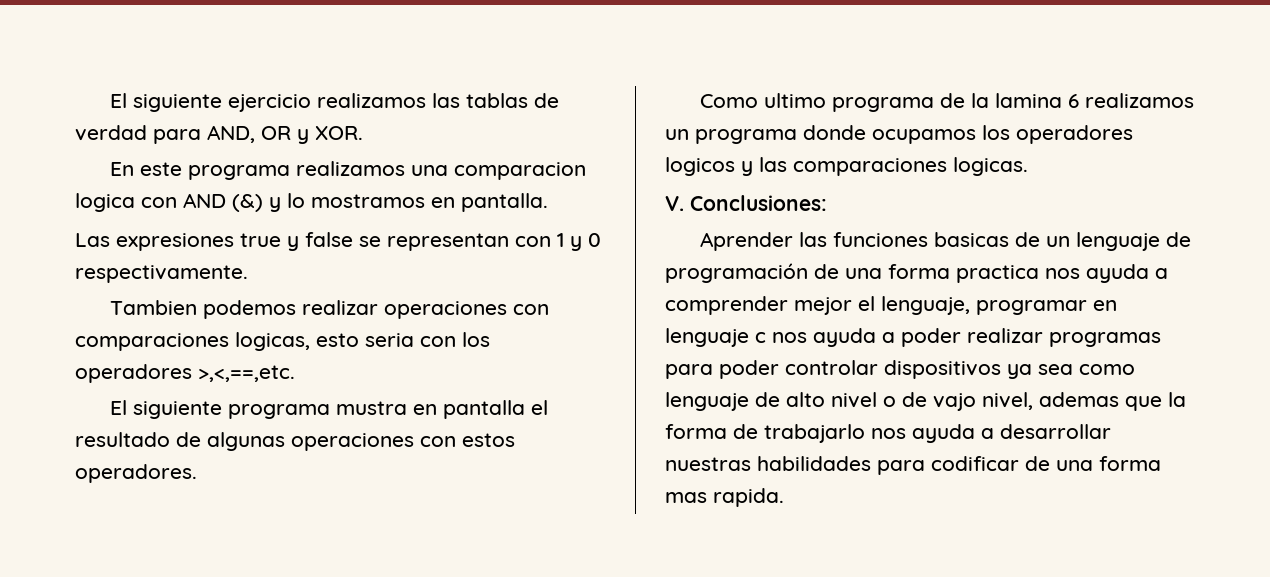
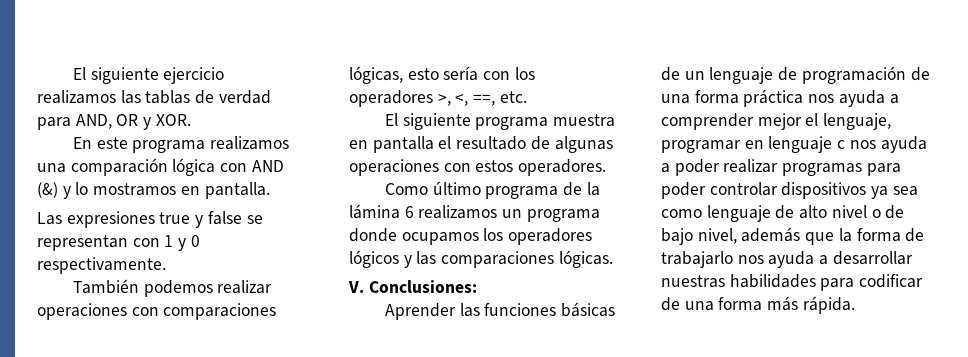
- En este programa realizamos una comparacion logica con AND (&) y lo mostramos en pantalla.
+ En este programa realizamos una comparación lógica con AND (&) y lo mostramos en pantalla.
- Tambien podemos realizar operaciones con comparaciones logicas, esto seria con los operadores >,<,==,etc.
+ También podemos realizar operaciones con comparaciones lógicas, esto sería con los operadores >, <, ==, etc.
- El siguiente programa mustra en pantalla el resultado de algunas operaciones con estos operadores.
+ El siguiente programa muestra en pantalla el resultado de algunas operaciones con estos operadores.
- Como ultimo programa de la lamina 6 realizamos un programa donde ocupamos los operadores logicos y las comparaciones logicas.
+ Como último programa de la lámina 6 realizamos un programa donde ocupamos los operadores lógicos y las comparaciones lógicas.
- Aprender las funciones basicas de un lenguaje de programación de una forma practica nos ayuda a comprender mejor el lenguaje, programar en lenguaje c nos ayuda a poder realizar programas para poder controlar dispositivos ya sea como lenguaje de alto nivel o de vajo nivel, ademas que la forma de trabajarlo nos ayuda a desarrollar nuestras habilidades para codificar de una forma mas rapida.
+ Aprender las funciones básicas de un lenguaje de programación de una forma práctica nos ayuda a comprender mejor el lenguaje, programar en lenguaje c nos ayuda a poder realizar programas para poder controlar dispositivos ya sea como lenguaje de alto nivel o de bajo nivel, además que la forma de trabajarlo nos ayuda a desarrollar nuestras habilidades para codificar de una forma más rápida.

